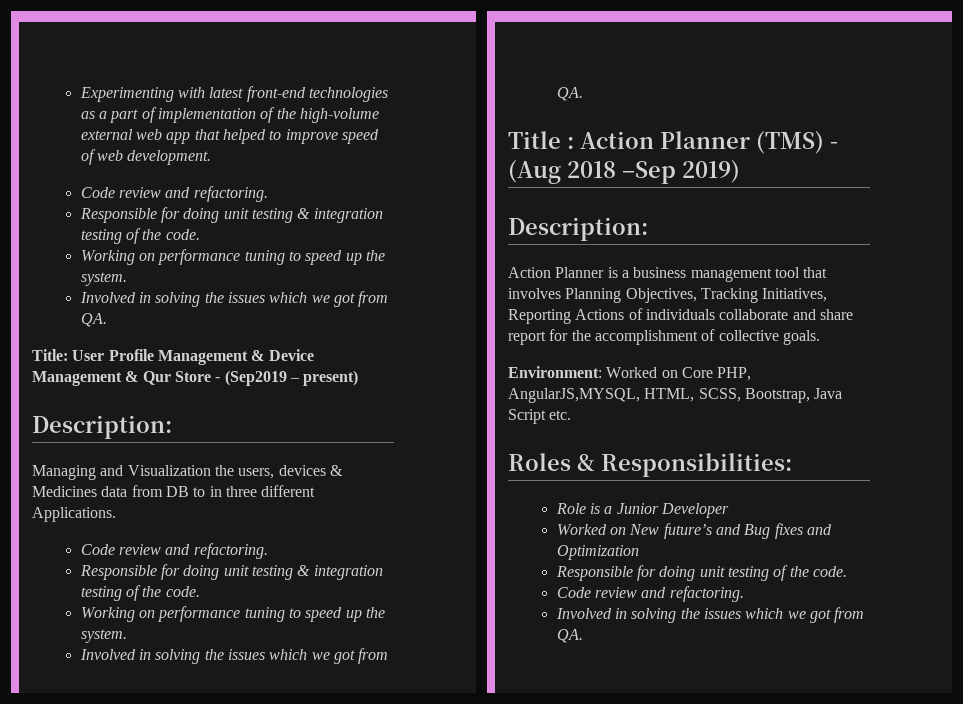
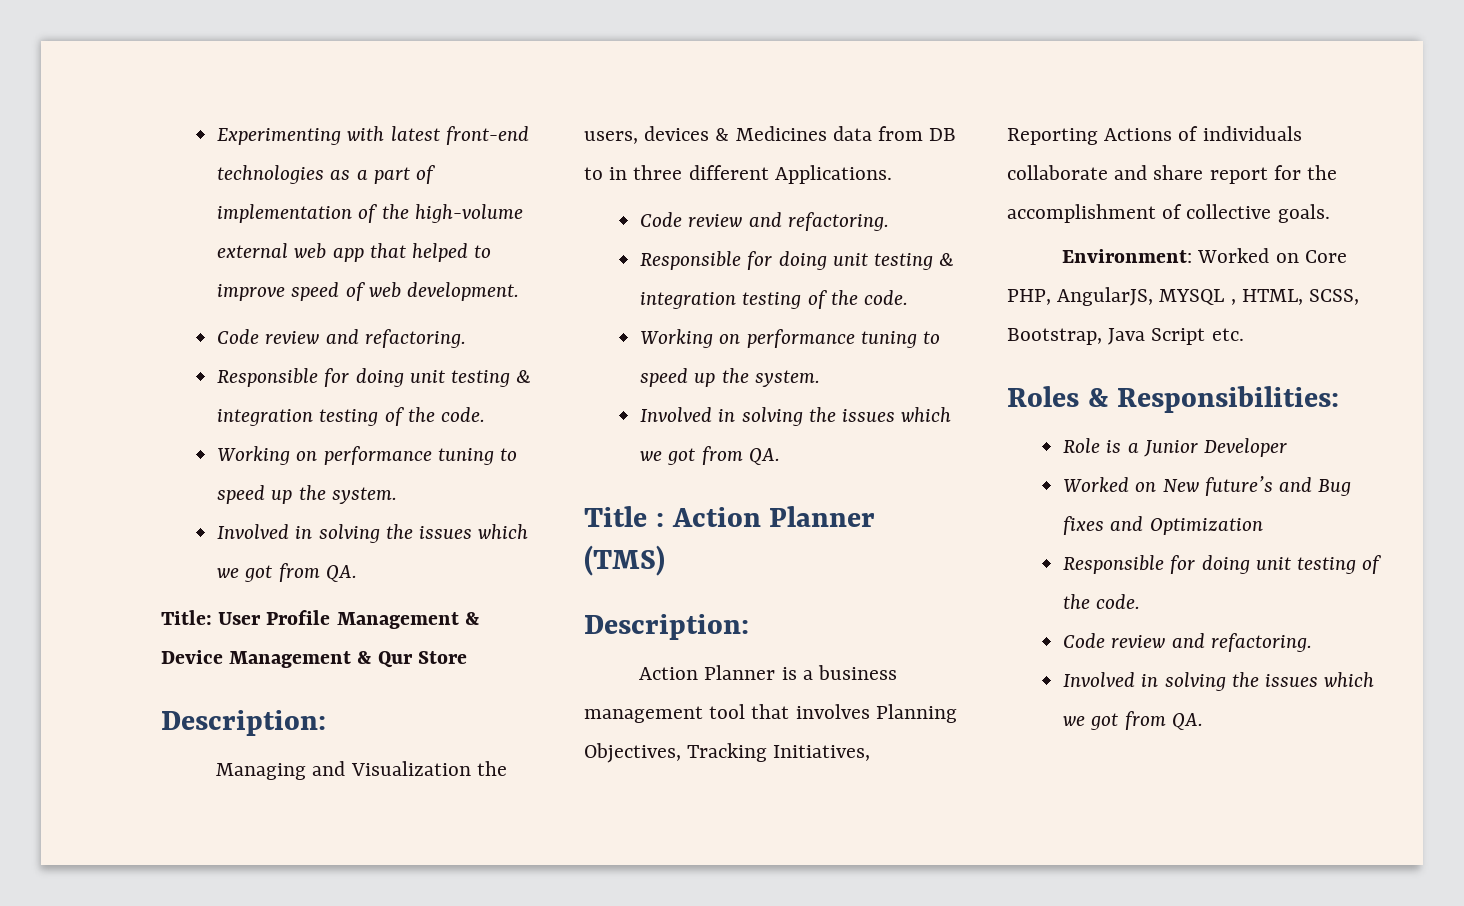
- Title: User Profile Management & Device Management & Qur Store - (Sep2019 – present)
+ Title: User Profile Management & Device Management & Qur Store
- Title : Action Planner (TMS) - (Aug 2018 –Sep 2019)
+ Title : Action Planner (TMS)
- Environment: Worked on Core PHP, AngularJS,MYSQL, HTML, SCSS, Bootstrap, Java Script etc.
+ Environment: Worked on Core PHP, AngularJS, MYSQL , HTML, SCSS, Bootstrap, Java Script etc.

